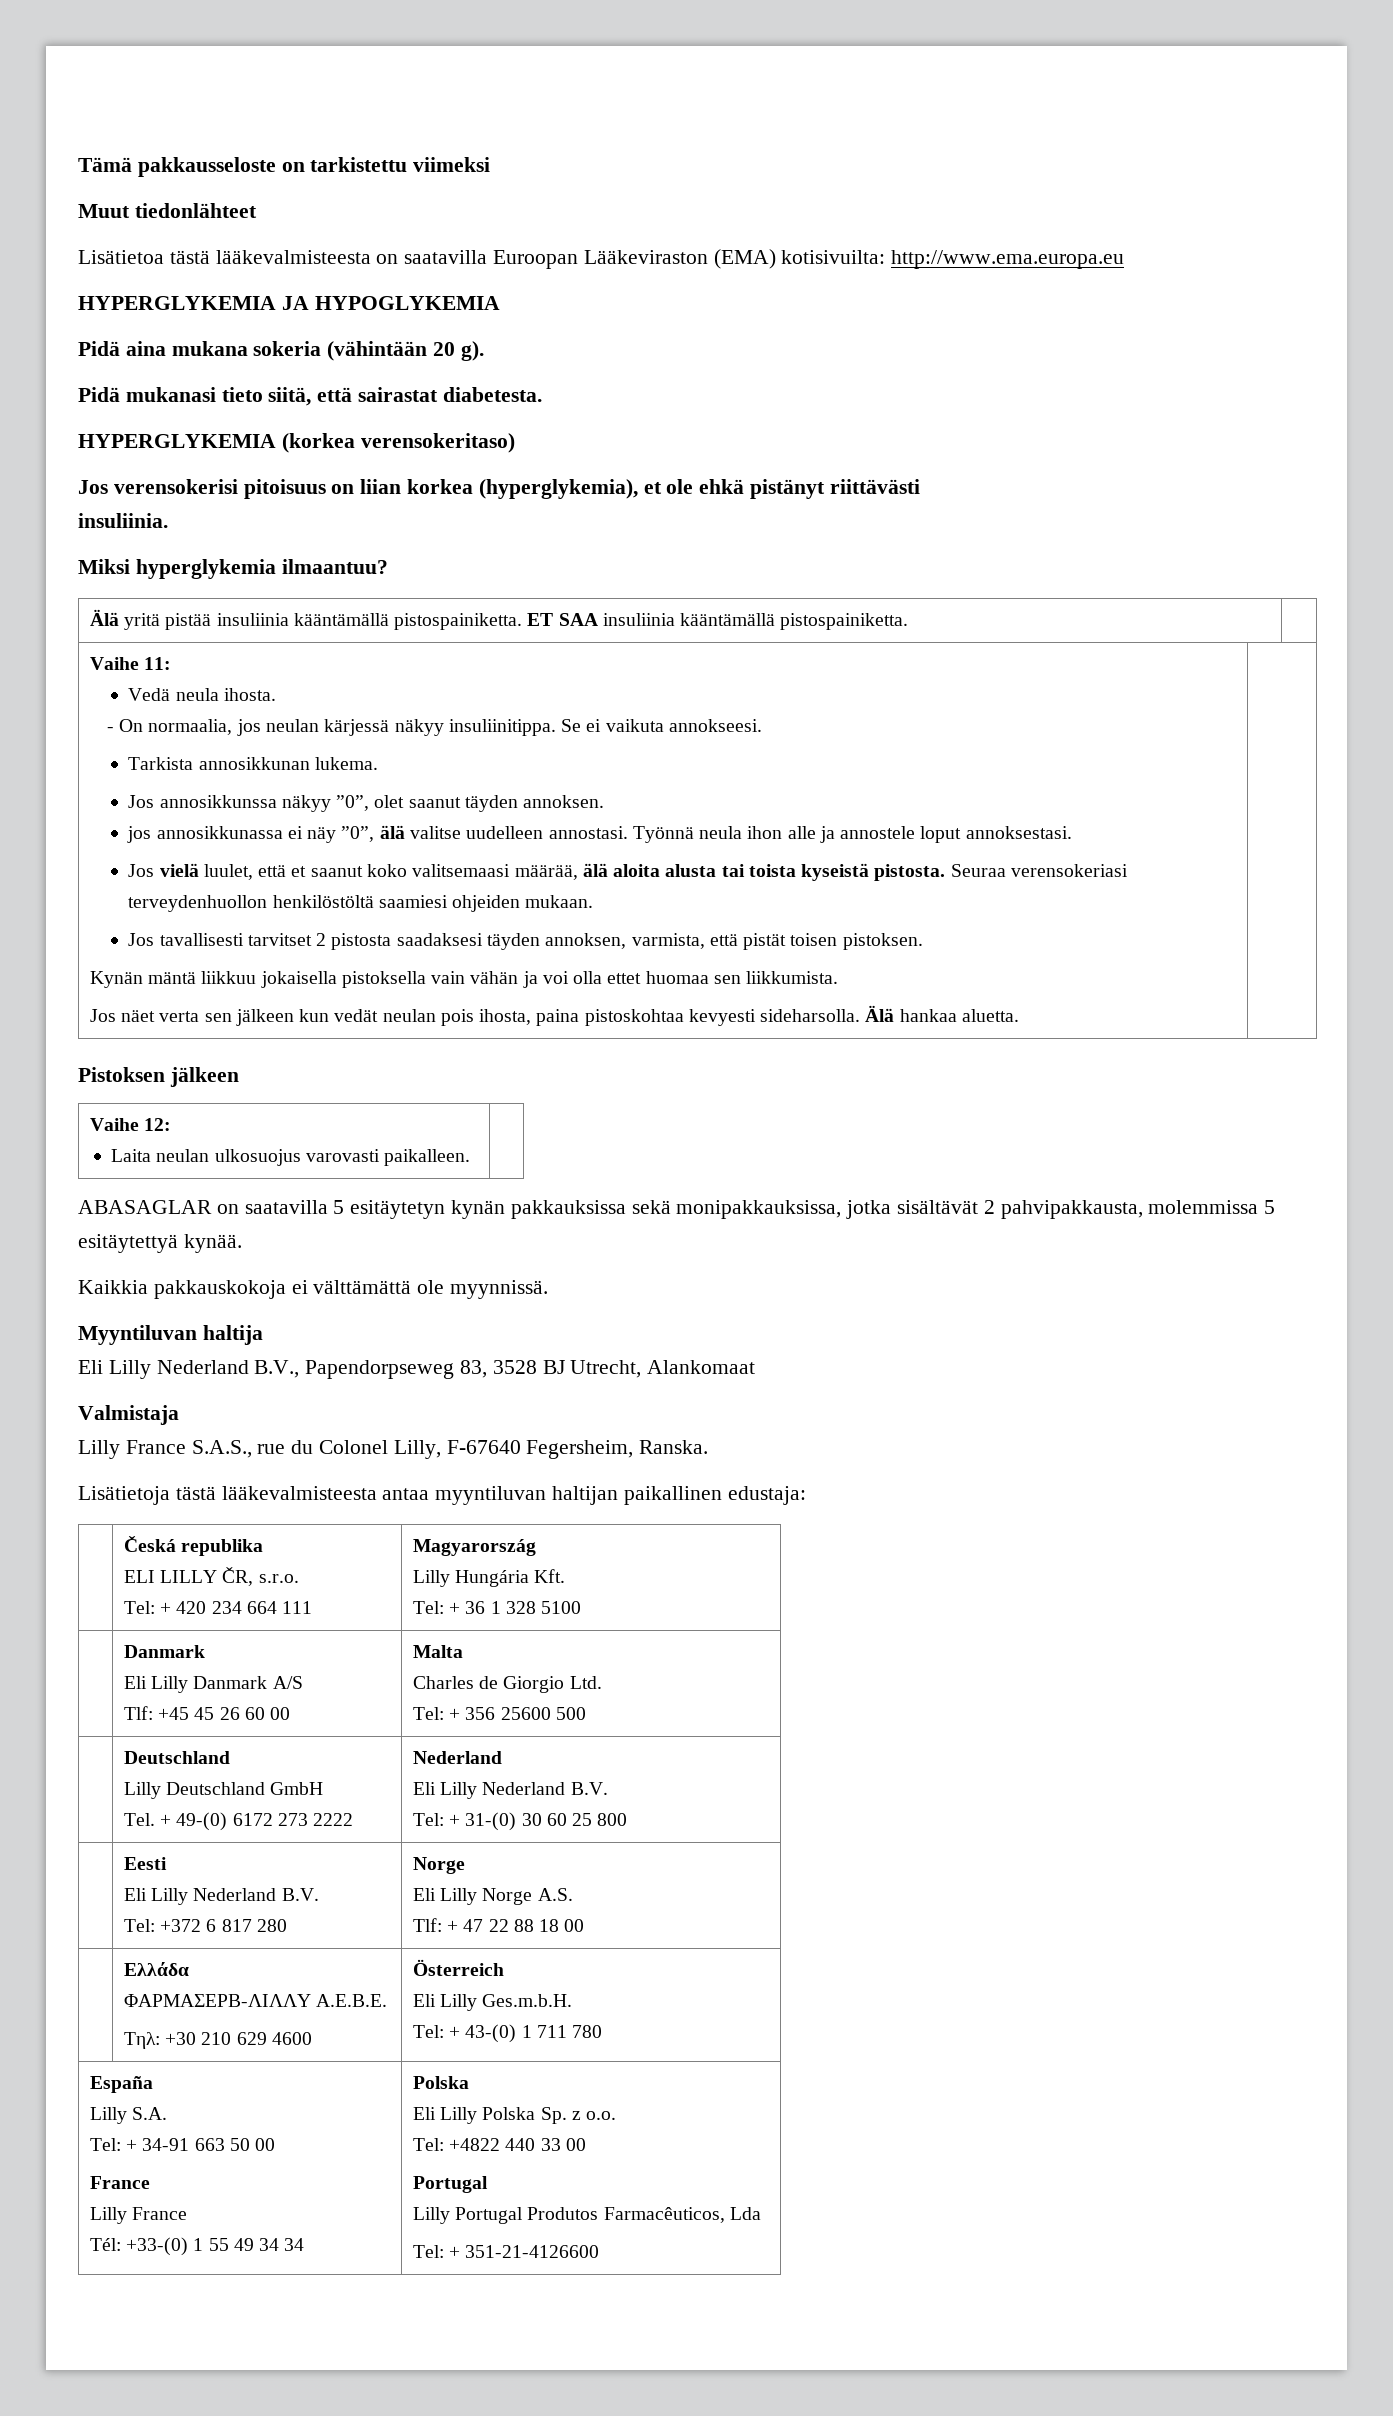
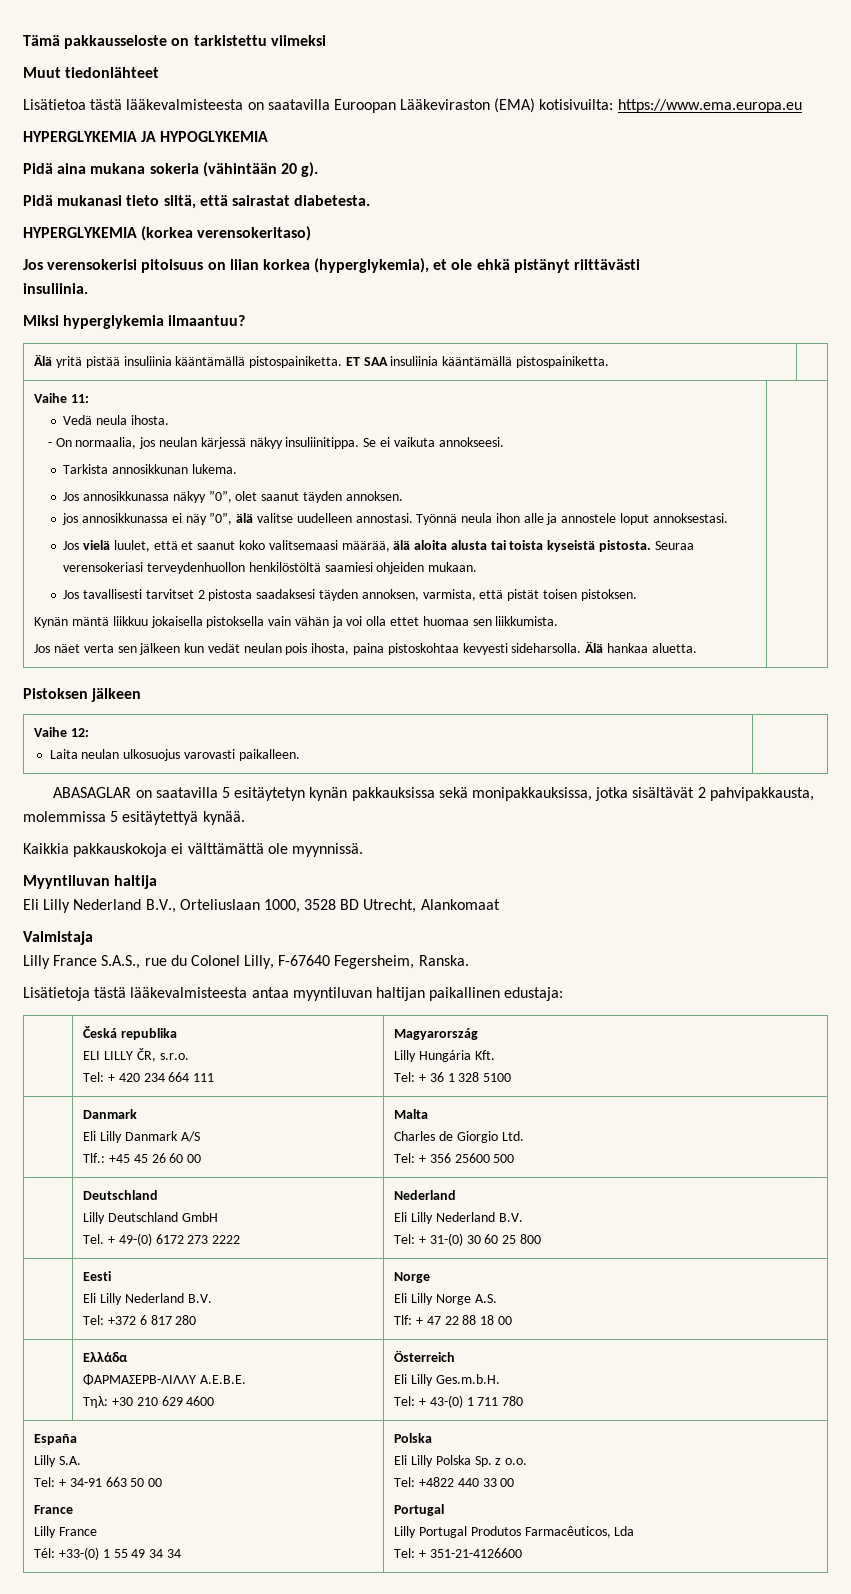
- Lisätietoa tästä lääkevalmisteesta on saatavilla Euroopan Lääkeviraston (EMA) kotisivuilta: http://www.ema.europa.eu
+ Lisätietoa tästä lääkevalmisteesta on saatavilla Euroopan Lääkeviraston (EMA) kotisivuilta: https://www.ema.europa.eu
- Jos annosikkunssa näkyy ”0”, olet saanut täyden annoksen.
+ Jos annosikkunassa näkyy ”0”, olet saanut täyden annoksen.
- Eli Lilly Nederland B.V., Papendorpseweg 83, 3528 BJ Utrecht, Alankomaat
+ Eli Lilly Nederland B.V., Orteliuslaan 1000, 3528 BD Utrecht, Alankomaat
  | Danmark
  Eli Lilly Danmark A/S
- Tlf: +45 45 26 60 00 | Malta
+ Tlf.: +45 45 26 60 00 | Malta

